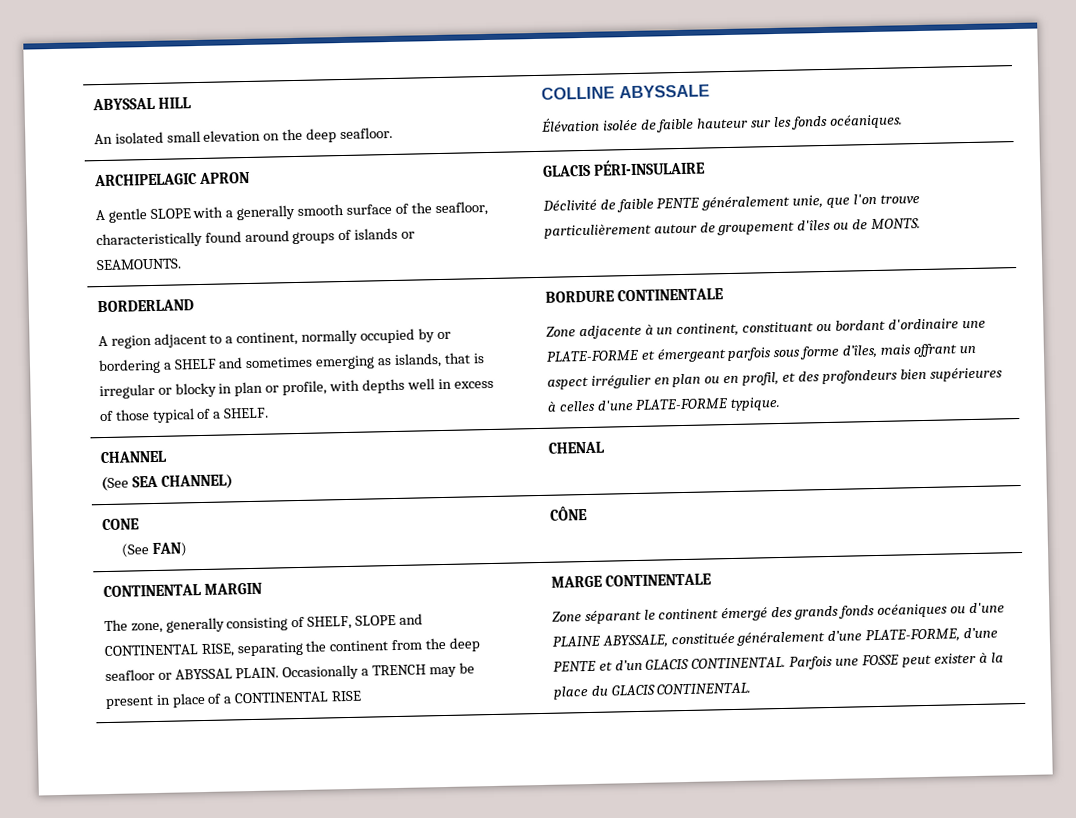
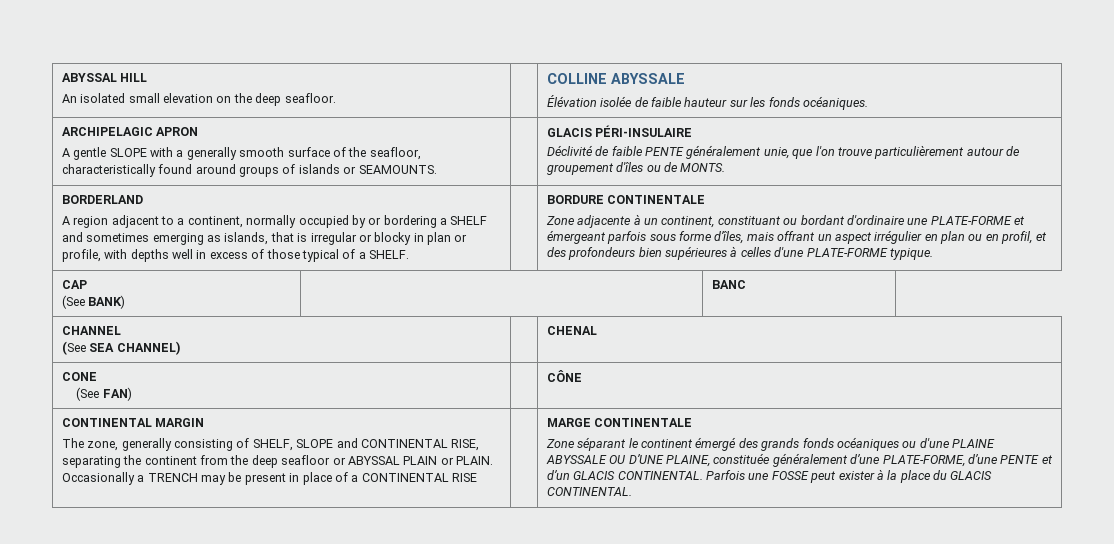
+ CAP
+ (See BANK) | | BANC
- The zone, generally consisting of SHELF, SLOPE and CONTINENTAL RISE, separating the continent from the deep seafloor or ABYSSAL PLAIN.
+ The zone, generally consisting of SHELF, SLOPE and CONTINENTAL RISE, separating the continent from the deep seafloor or ABYSSAL PLAIN or PLAIN.
- Zone séparant le continent émergé des grands fonds océaniques ou d'une PLAINE ABYSSALE, constituée généralement d’une PLATE-FORME, d’une PENTE et d’un GLACIS CONTINENTAL.
+ Zone séparant le continent émergé des grands fonds océaniques ou d'une PLAINE ABYSSALE OU D’UNE PLAINE, constituée généralement d’une PLATE-FORME, d’une PENTE et d’un GLACIS CONTINENTAL.

